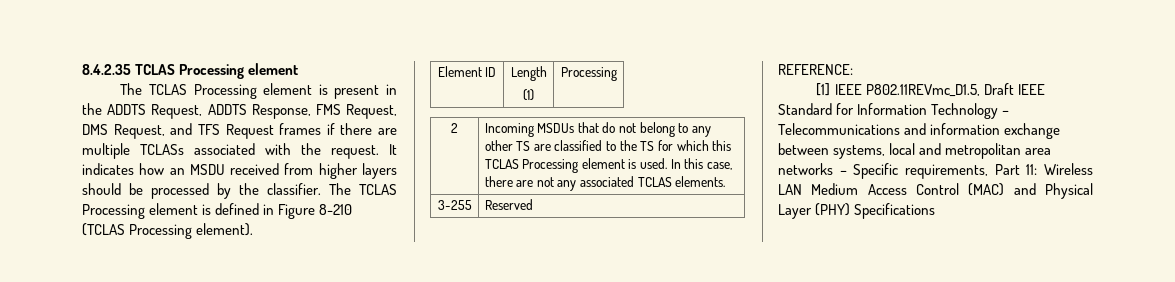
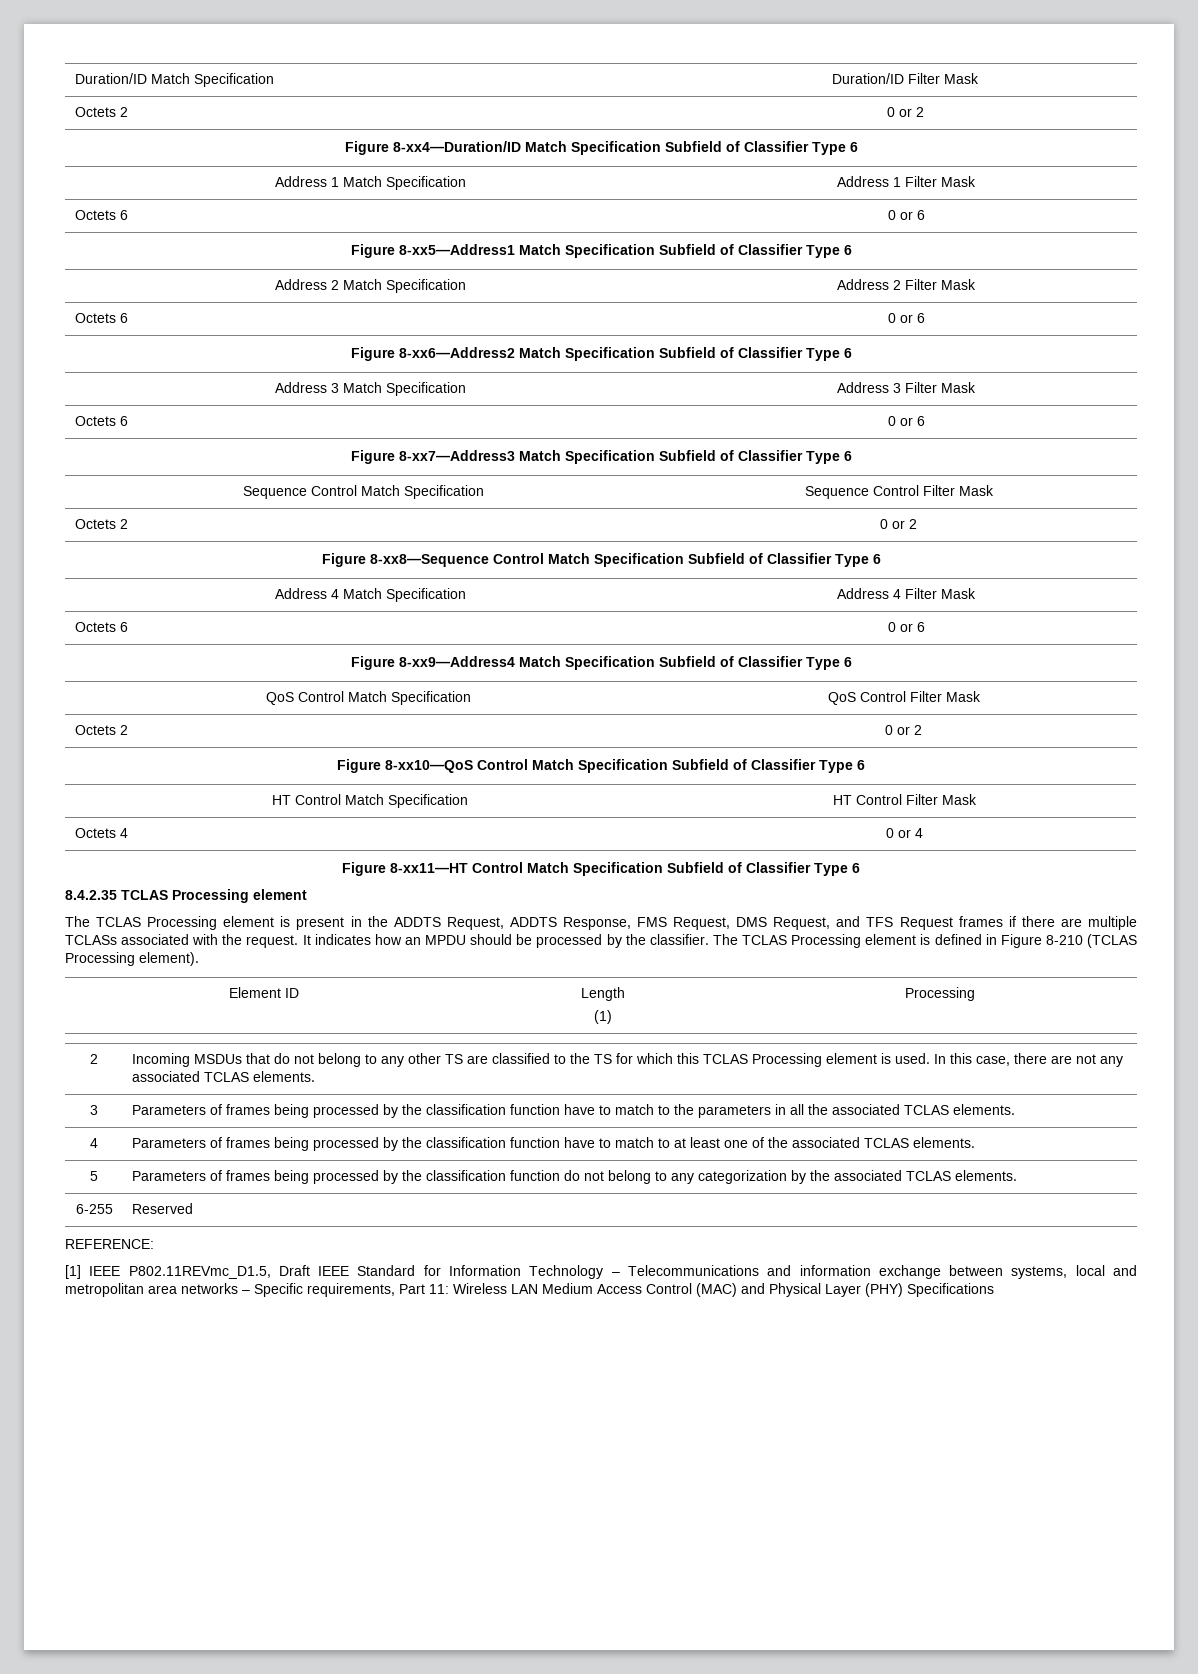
+ Duration/ID Match Specification | Duration/ID Filter Mask
+ Octets 2 | 0 or 2
+ Figure 8-xx4—Duration/ID Match Specification Subfield of Classifier Type 6
+ Address 1 Match Specification | Address 1 Filter Mask
+ Octets 6 | 0 or 6
+ Figure 8-xx5—Address1 Match Specification Subfield of Classifier Type 6
+ Address 2 Match Specification | Address 2 Filter Mask
+ Octets 6 | 0 or 6
+ Figure 8-xx6—Address2 Match Specification Subfield of Classifier Type 6
+ Address 3 Match Specification | Address 3 Filter Mask
+ Octets 6 | 0 or 6
+ Figure 8-xx7—Address3 Match Specification Subfield of Classifier Type 6
+ Sequence Control Match Specification | Sequence Control Filter Mask
+ Octets 2 | 0 or 2
+ Figure 8-xx8—Sequence Control Match Specification Subfield of Classifier Type 6
+ Address 4 Match Specification | Address 4 Filter Mask
+ Octets 6 | 0 or 6
+ Figure 8-xx9—Address4 Match Specification Subfield of Classifier Type 6
+ QoS Control Match Specification | QoS Control Filter Mask
+ Octets 2 | 0 or 2
+ Figure 8-xx10—QoS Control Match Specification Subfield of Classifier Type 6
+ HT Control Match Specification | HT Control Filter Mask
+ Octets 4 | 0 or 4
+ Figure 8-xx11—HT Control Match Specification Subfield of Classifier Type 6
- It indicates how an MSDU received from higher layers should be processed by the classifier.
+ It indicates how an MPDU should be processed by the classifier.
- 3-255 | Reserved
+ 3 | Parameters of frames being processed by the classification function have to match to the parameters in all the associated TCLAS elements.
+ 4 | Parameters of frames being processed by the classification function have to match to at least one of the associated TCLAS elements.
+ 5 | Parameters of frames being processed by the classification function do not belong to any categorization by the associated TCLAS elements.
+ 6-255 | Reserved

